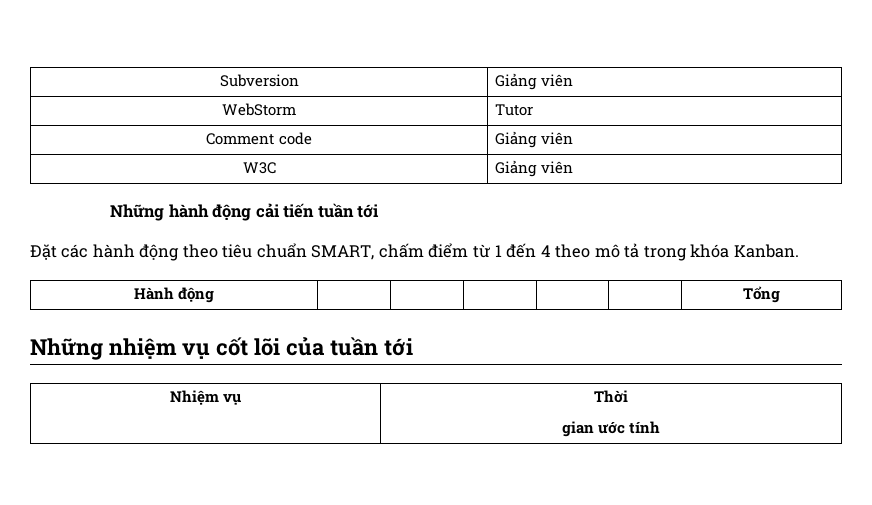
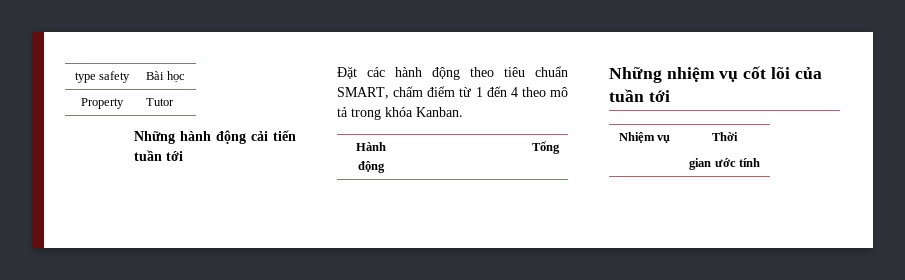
- Subversion | Giảng viên
- WebStorm | Tutor
- Comment code | Giảng viên
- W3C | Giảng viên
+ type safety | Bài học
+ Property | Tutor

